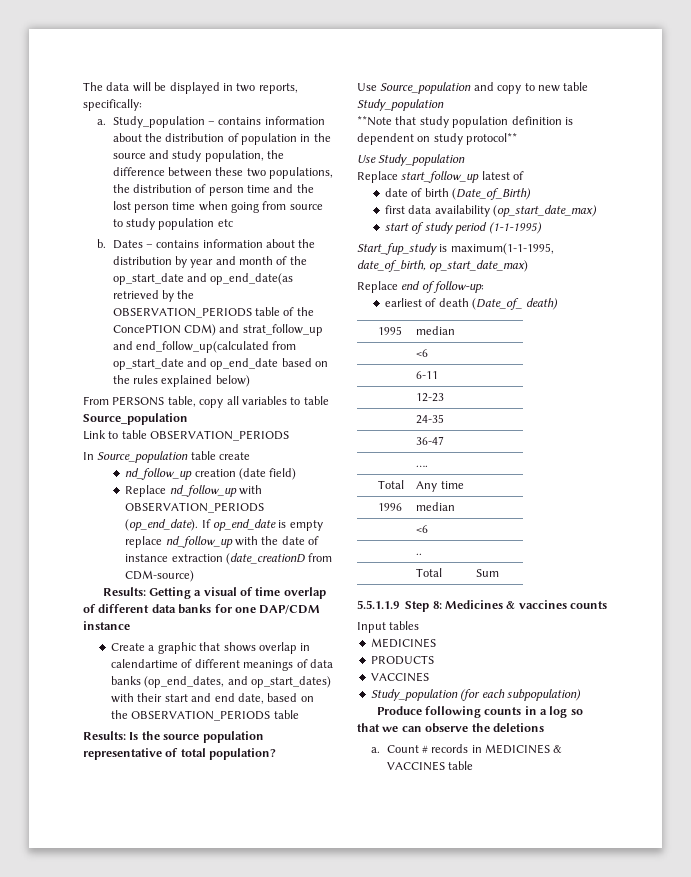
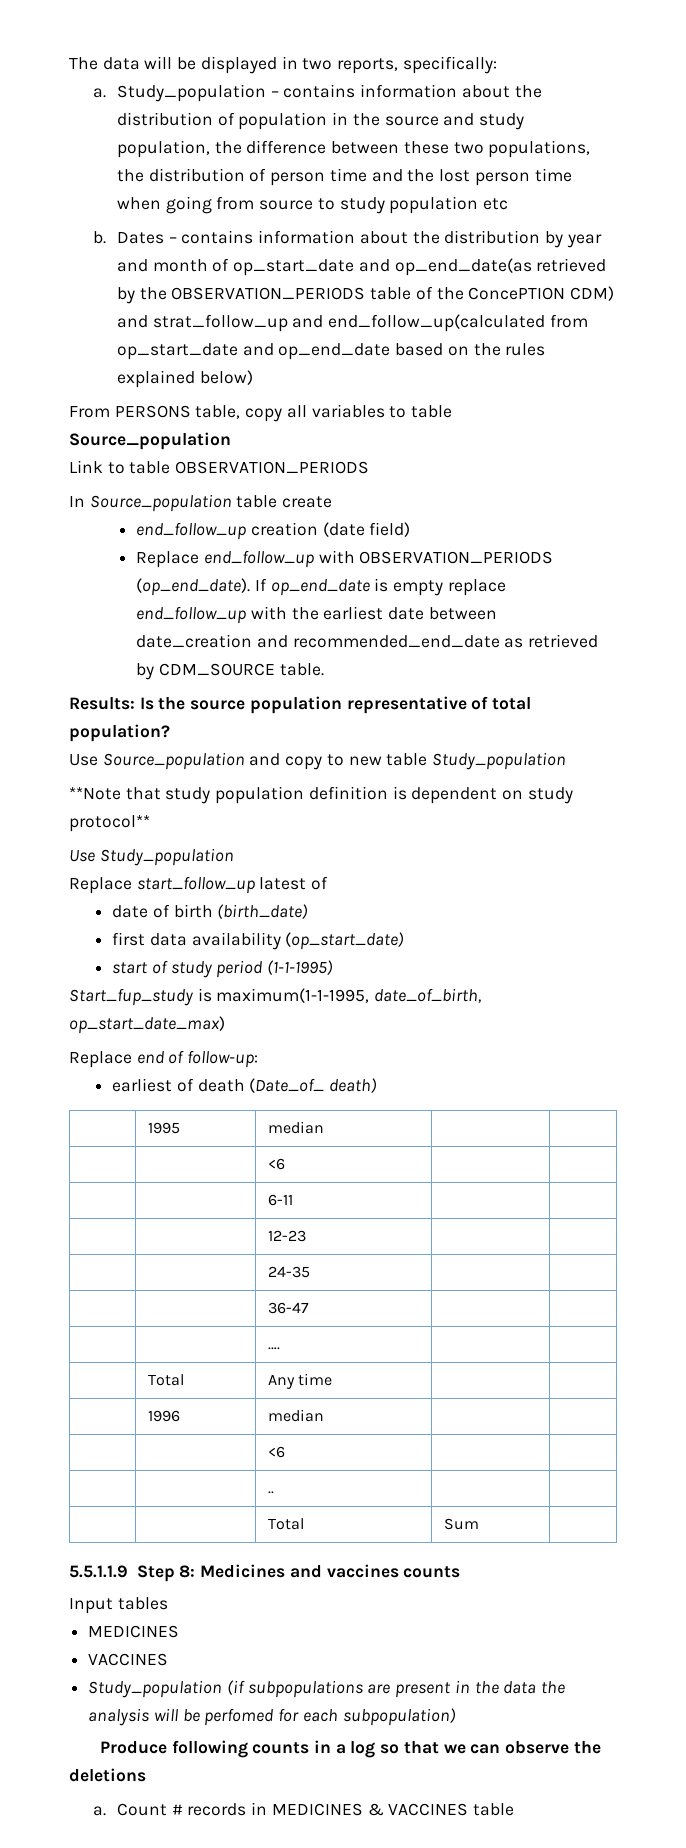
- Dates – contains information about the distribution by year and month of the op_start_date and op_end_date(as retrieved by the OBSERVATION_PERIODS table of the ConcePTION CDM) and strat_follow_up and end_follow_up(calculated from op_start_date and op_end_date based on the rules explained below)
+ Dates – contains information about the distribution by year and month of op_start_date and op_end_date(as retrieved by the OBSERVATION_PERIODS table of the ConcePTION CDM) and strat_follow_up and end_follow_up(calculated from op_start_date and op_end_date based on the rules explained below)
- nd_follow_up creation (date field)
+ end_follow_up creation (date field)
- Replace nd_follow_up with OBSERVATION_PERIODS (op_end_date).
+ Replace end_follow_up with OBSERVATION_PERIODS (op_end_date).
- If op_end_date is empty replace nd_follow_up with the date of instance extraction (date_creationD from CDM-source)
- Results: Getting a visual of time overlap of different data banks for one DAP/CDM instance
- Create a graphic that shows overlap in calendartime of different meanings of data banks (op_end_dates, and op_start_dates) with their start and end date, based on the OBSERVATION_PERIODS table
+ If op_end_date is empty replace end_follow_up with the earliest date between date_creation and recommended_end_date as retrieved by CDM_SOURCE table.
- date of birth (Date_of_Birth)
+ date of birth (birth_date)
- first data availability (op_start_date_max)
+ first data availability (op_start_date)
- 5.5.1.1.9 Step 8: Medicines & vaccines counts
+ 5.5.1.1.9 Step 8: Medicines and vaccines counts
- PRODUCTS
- Study_population (for each subpopulation)
+ Study_population (if subpopulations are present in the data the analysis will be perfomed for each subpopulation)

